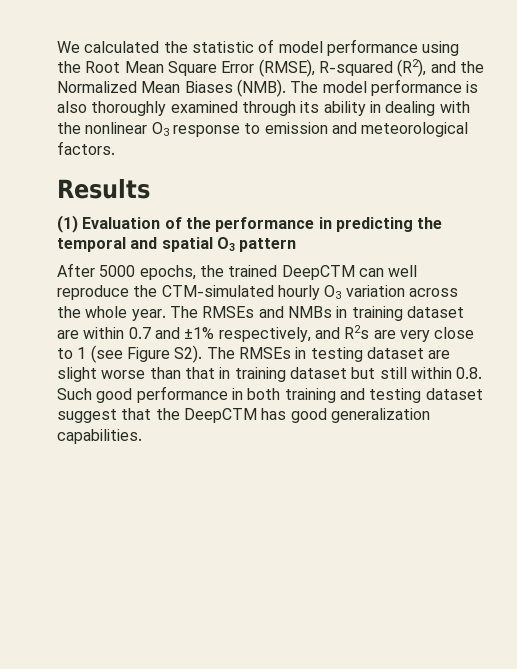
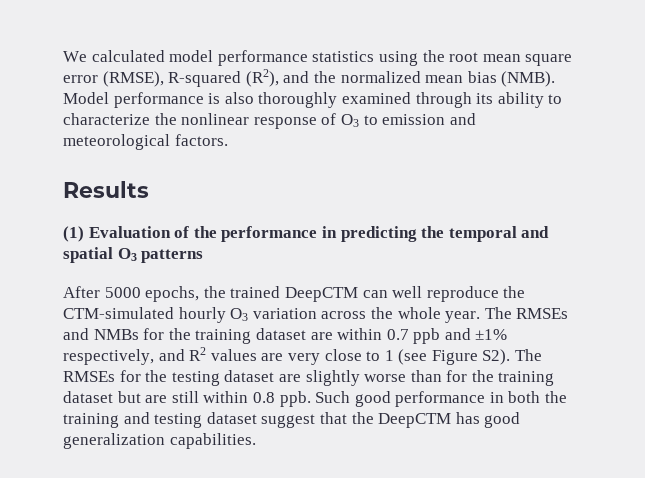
- We calculated the statistic of model performance using the Root Mean Square Error (RMSE), R-squared (R2), and the Normalized Mean Biases (NMB). The model performance is also thoroughly examined through its ability in dealing with the nonlinear O3 response to emission and meteorological factors.
+ We calculated model performance statistics using the root mean square error (RMSE), R-squared (R2), and the normalized mean bias (NMB). Model performance is also thoroughly examined through its ability to characterize the nonlinear response of O3 to emission and meteorological factors.
- (1) Evaluation of the performance in predicting the temporal and spatial O3 pattern
+ (1) Evaluation of the performance in predicting the temporal and spatial O3 patterns
- The RMSEs and NMBs in training dataset are within 0.7 and ±1% respectively, and R2s are very close to 1 (see Figure S2). The RMSEs in testing dataset are slight worse than that in training dataset but still within 0.8. Such good performance in both training and testing dataset suggest that the DeepCTM has good generalization capabilities.
+ The RMSEs and NMBs for the training dataset are within 0.7 ppb and ±1% respectively, and R2 values are very close to 1 (see Figure S2). The RMSEs for the testing dataset are slightly worse than for the training dataset but are still within 0.8 ppb. Such good performance in both the training and testing dataset suggest that the DeepCTM has good generalization capabilities.

